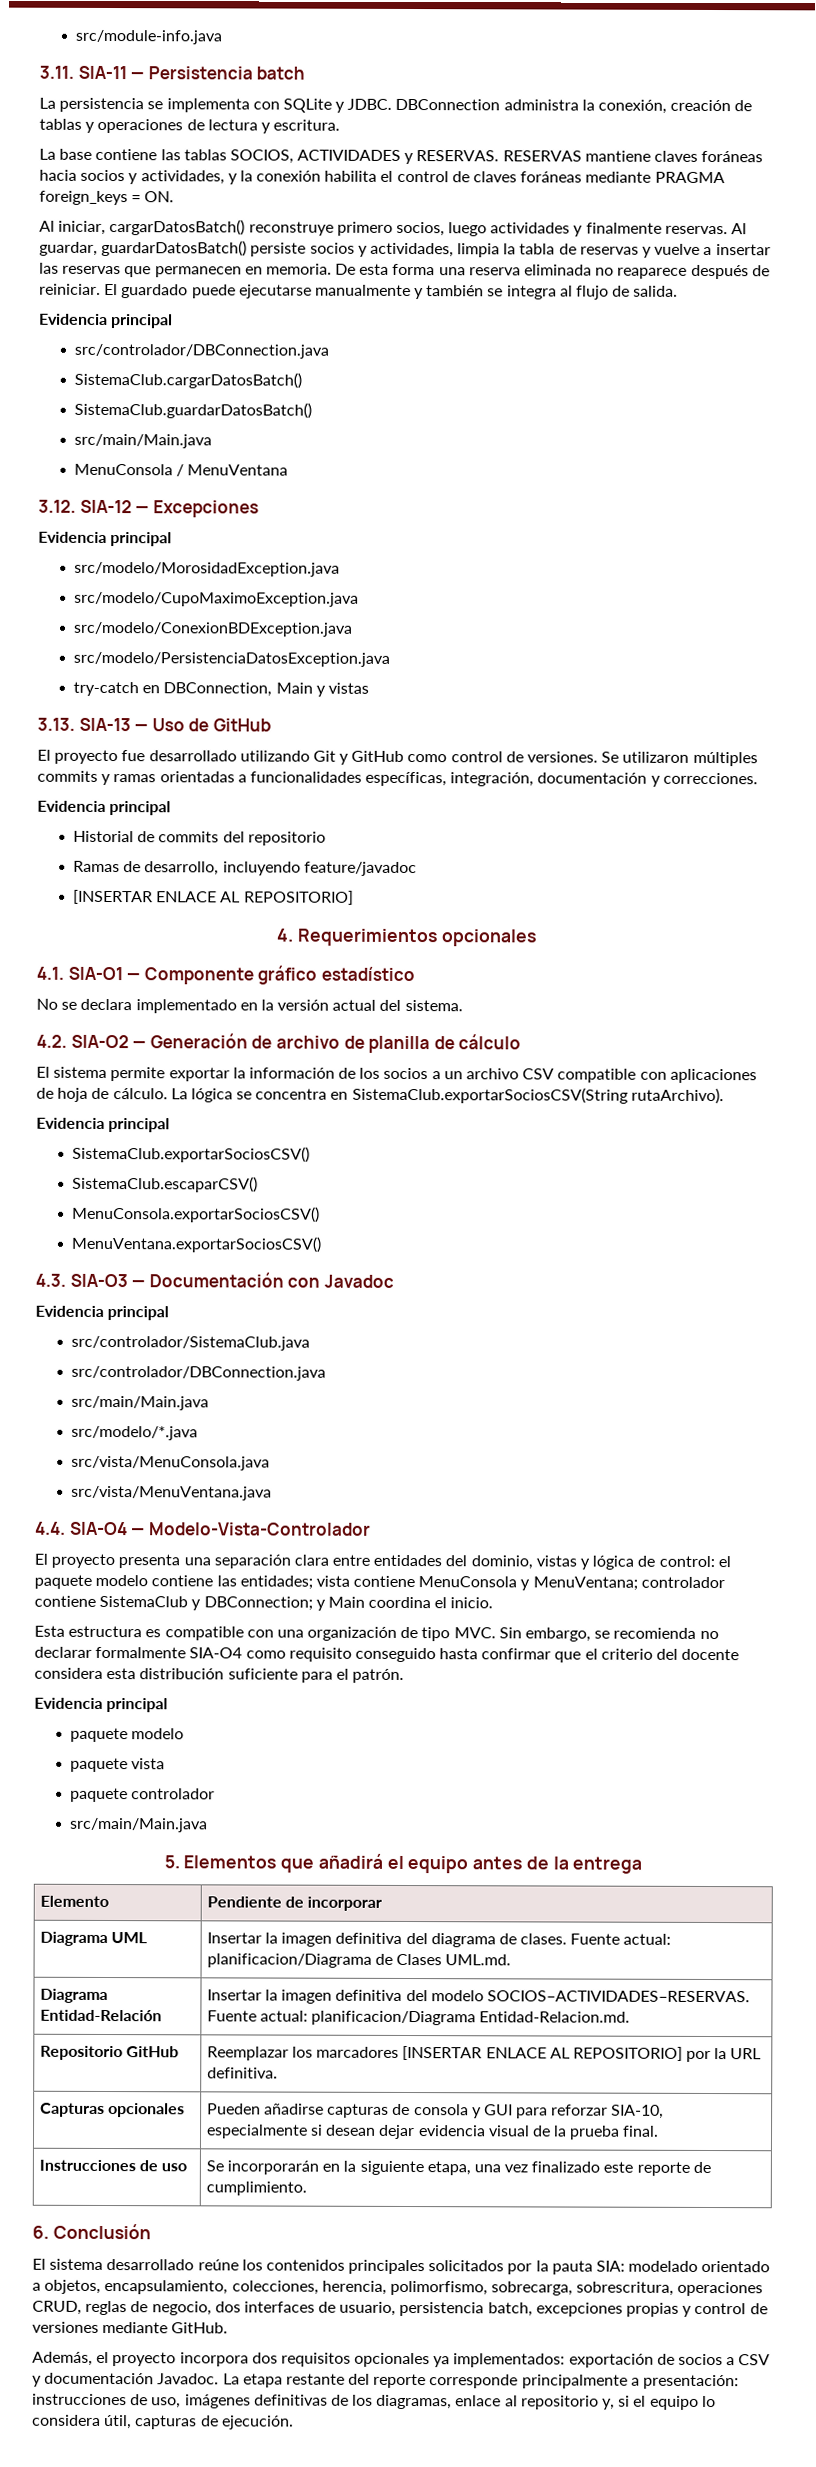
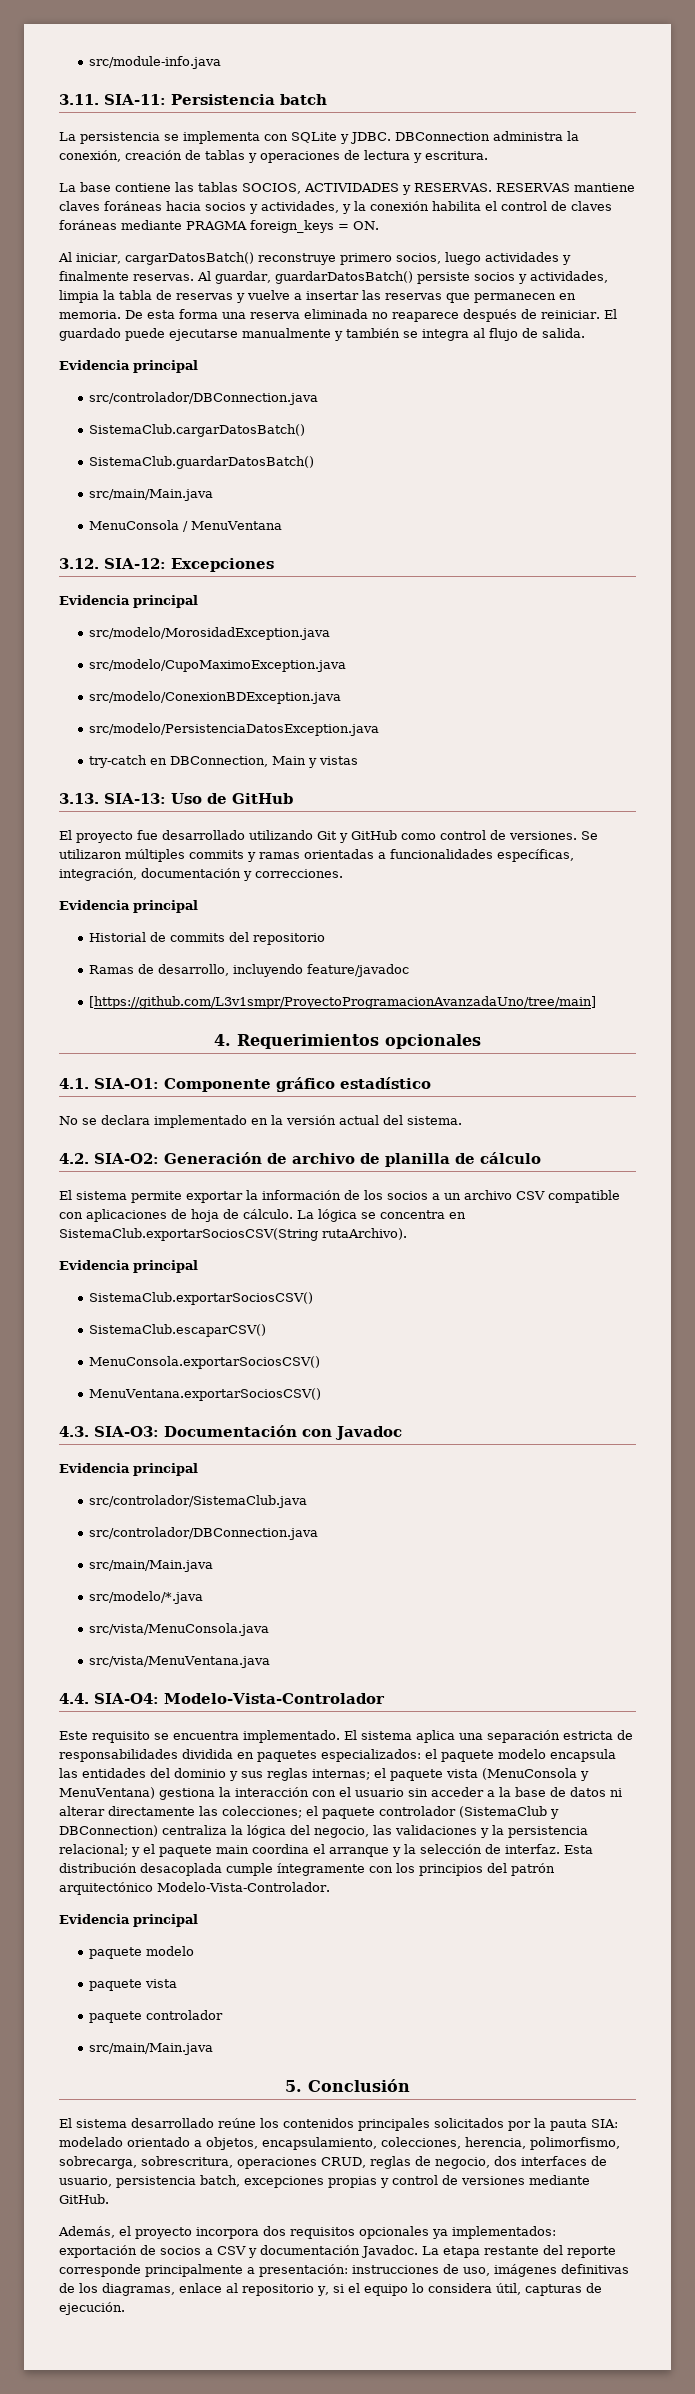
- 3.11. SIA-11 — Persistencia batch
+ 3.11. SIA-11: Persistencia batch
- 3.12. SIA-12 — Excepciones
+ 3.12. SIA-12: Excepciones
- 3.13. SIA-13 — Uso de GitHub
+ 3.13. SIA-13: Uso de GitHub
  Ramas de desarrollo, incluyendo feature/javadoc
- [INSERTAR ENLACE AL REPOSITORIO]
+ [https://github.com/L3v1smpr/ProyectoProgramacionAvanzadaUno/tree/main]
- 4.1. SIA-O1 — Componente gráfico estadístico
+ 4.1. SIA-O1: Componente gráfico estadístico
- 4.2. SIA-O2 — Generación de archivo de planilla de cálculo
+ 4.2. SIA-O2: Generación de archivo de planilla de cálculo
- 4.3. SIA-O3 — Documentación con Javadoc
+ 4.3. SIA-O3: Documentación con Javadoc
- 4.4. SIA-O4 — Modelo-Vista-Controlador
+ 4.4. SIA-O4: Modelo-Vista-Controlador
- El proyecto presenta una separación clara entre entidades del dominio, vistas y lógica de control: el paquete modelo contiene las entidades; vista contiene MenuConsola y MenuVentana; controlador contiene SistemaClub y DBConnection; y Main coordina el inicio.
- Esta estructura es compatible con una organización de tipo MVC. Sin embargo, se recomienda no declarar formalmente SIA-O4 como requisito conseguido hasta confirmar que el criterio del docente considera esta distribución suficiente para el patrón.
+ Este requisito se encuentra implementado. El sistema aplica una separación estricta de responsabilidades dividida en paquetes especializados: el paquete modelo encapsula las entidades del dominio y sus reglas internas; el paquete vista (MenuConsola y MenuVentana) gestiona la interacción con el usuario sin acceder a la base de datos ni alterar directamente las colecciones; el paquete controlador (SistemaClub y DBConnection) centraliza la lógica del negocio, las validaciones y la persistencia relacional; y el paquete main coordina el arranque y la selección de interfaz. Esta distribución desacoplada cumple íntegramente con los principios del patrón arquitectónico Modelo-Vista-Controlador.
- 5. Elementos que añadirá el equipo antes de la entrega
- Elemento | Pendiente de incorporar
- Diagrama UML | Insertar la imagen definitiva del diagrama de clases. Fuente actual: planificacion/Diagrama de Clases UML.md.
- Diagrama Entidad-Relación | Insertar la imagen definitiva del modelo SOCIOS–ACTIVIDADES–RESERVAS. Fuente actual: planificacion/Diagrama Entidad-Relacion.md.
- Repositorio GitHub | Reemplazar los marcadores [INSERTAR ENLACE AL REPOSITORIO] por la URL definitiva.
- Capturas opcionales | Pueden añadirse capturas de consola y GUI para reforzar SIA-10, especialmente si desean dejar evidencia visual de la prueba final.
- Instrucciones de uso | Se incorporarán en la siguiente etapa, una vez finalizado este reporte de cumplimiento.
- 6. Conclusión
+ 5. Conclusión

